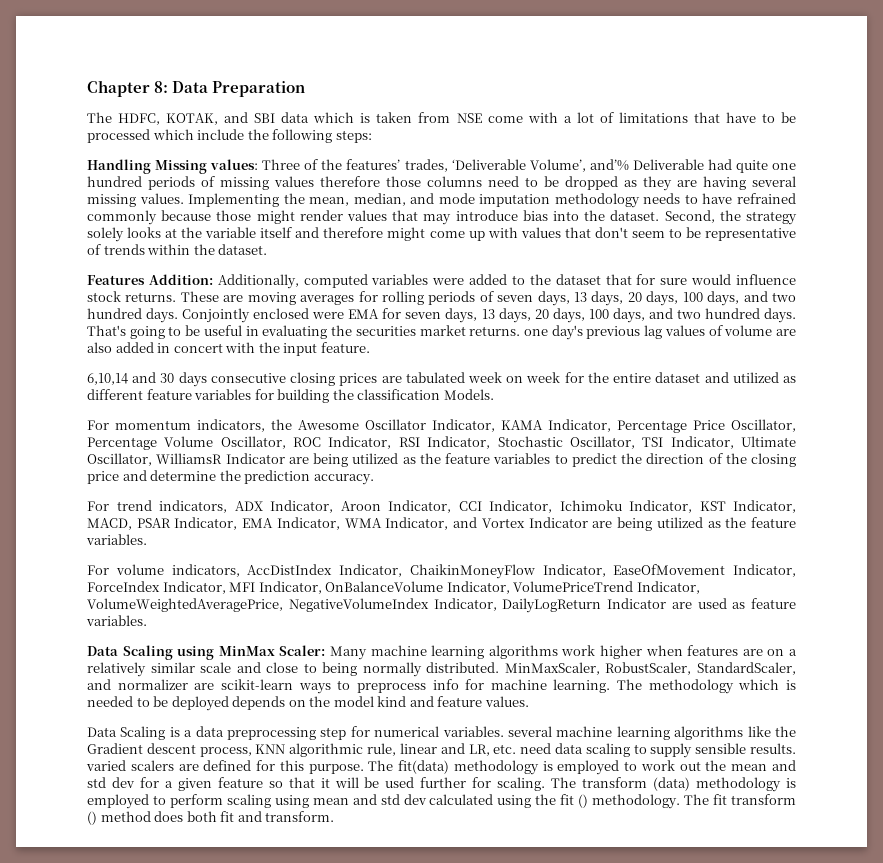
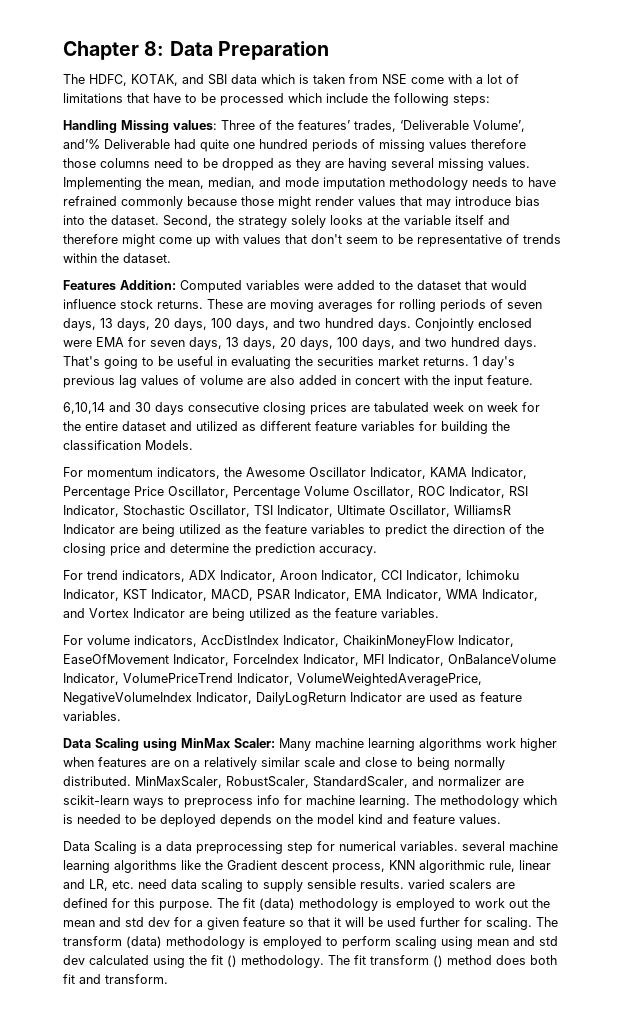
- Features Addition: Additionally, computed variables were added to the dataset that for sure would influence stock returns.
+ Features Addition: Computed variables were added to the dataset that would influence stock returns.
- That's going to be useful in evaluating the securities market returns. one day's previous lag values of volume are also added in concert with the input feature.
+ That's going to be useful in evaluating the securities market returns. 1 day's previous lag values of volume are also added in concert with the input feature.
- The fit(data) methodology is employed to work out the mean and std dev for a given feature so that it will be used further for scaling.
+ The fit (data) methodology is employed to work out the mean and std dev for a given feature so that it will be used further for scaling.

